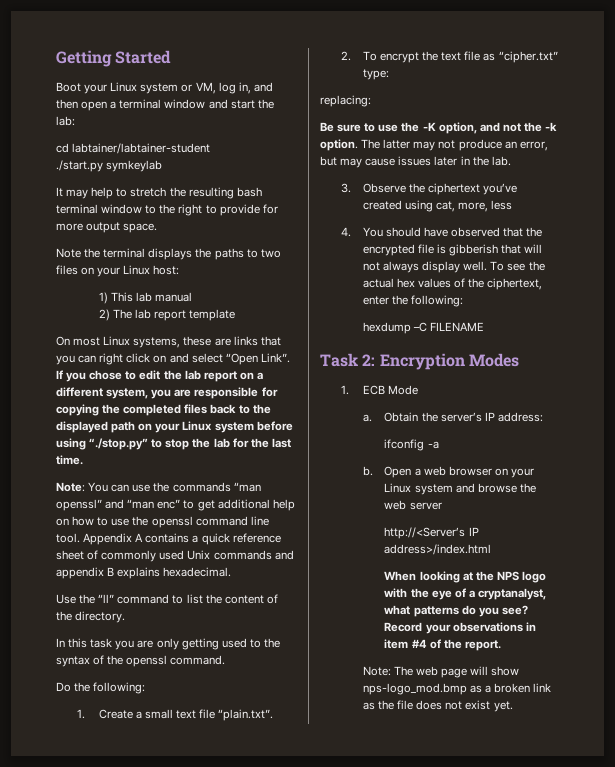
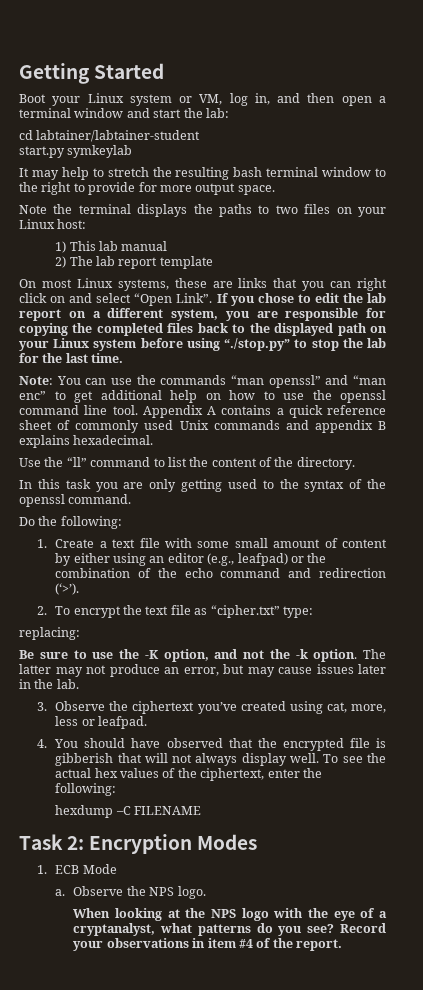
- ./start.py symkeylab
+ start.py symkeylab
- 1. Create a small text file “plain.txt”.
+ 1. Create a text file with some small amount of content by either using an editor (e.g., leafpad) or the combination of the echo command and redirection (‘>’).
- 3. Observe the ciphertext you’ve created using cat, more, less
+ 3. Observe the ciphertext you’ve created using cat, more, less or leafpad.
- Obtain the server’s IP address:
- ifconfig -a
- b. Open a web browser on your Linux system and browse the web server
- http://<Server’s IP address>/index.html
+ Observe the NPS logo.
- Note: The web page will show nps-logo_mod.bmp as a broken link as the file does not exist yet.

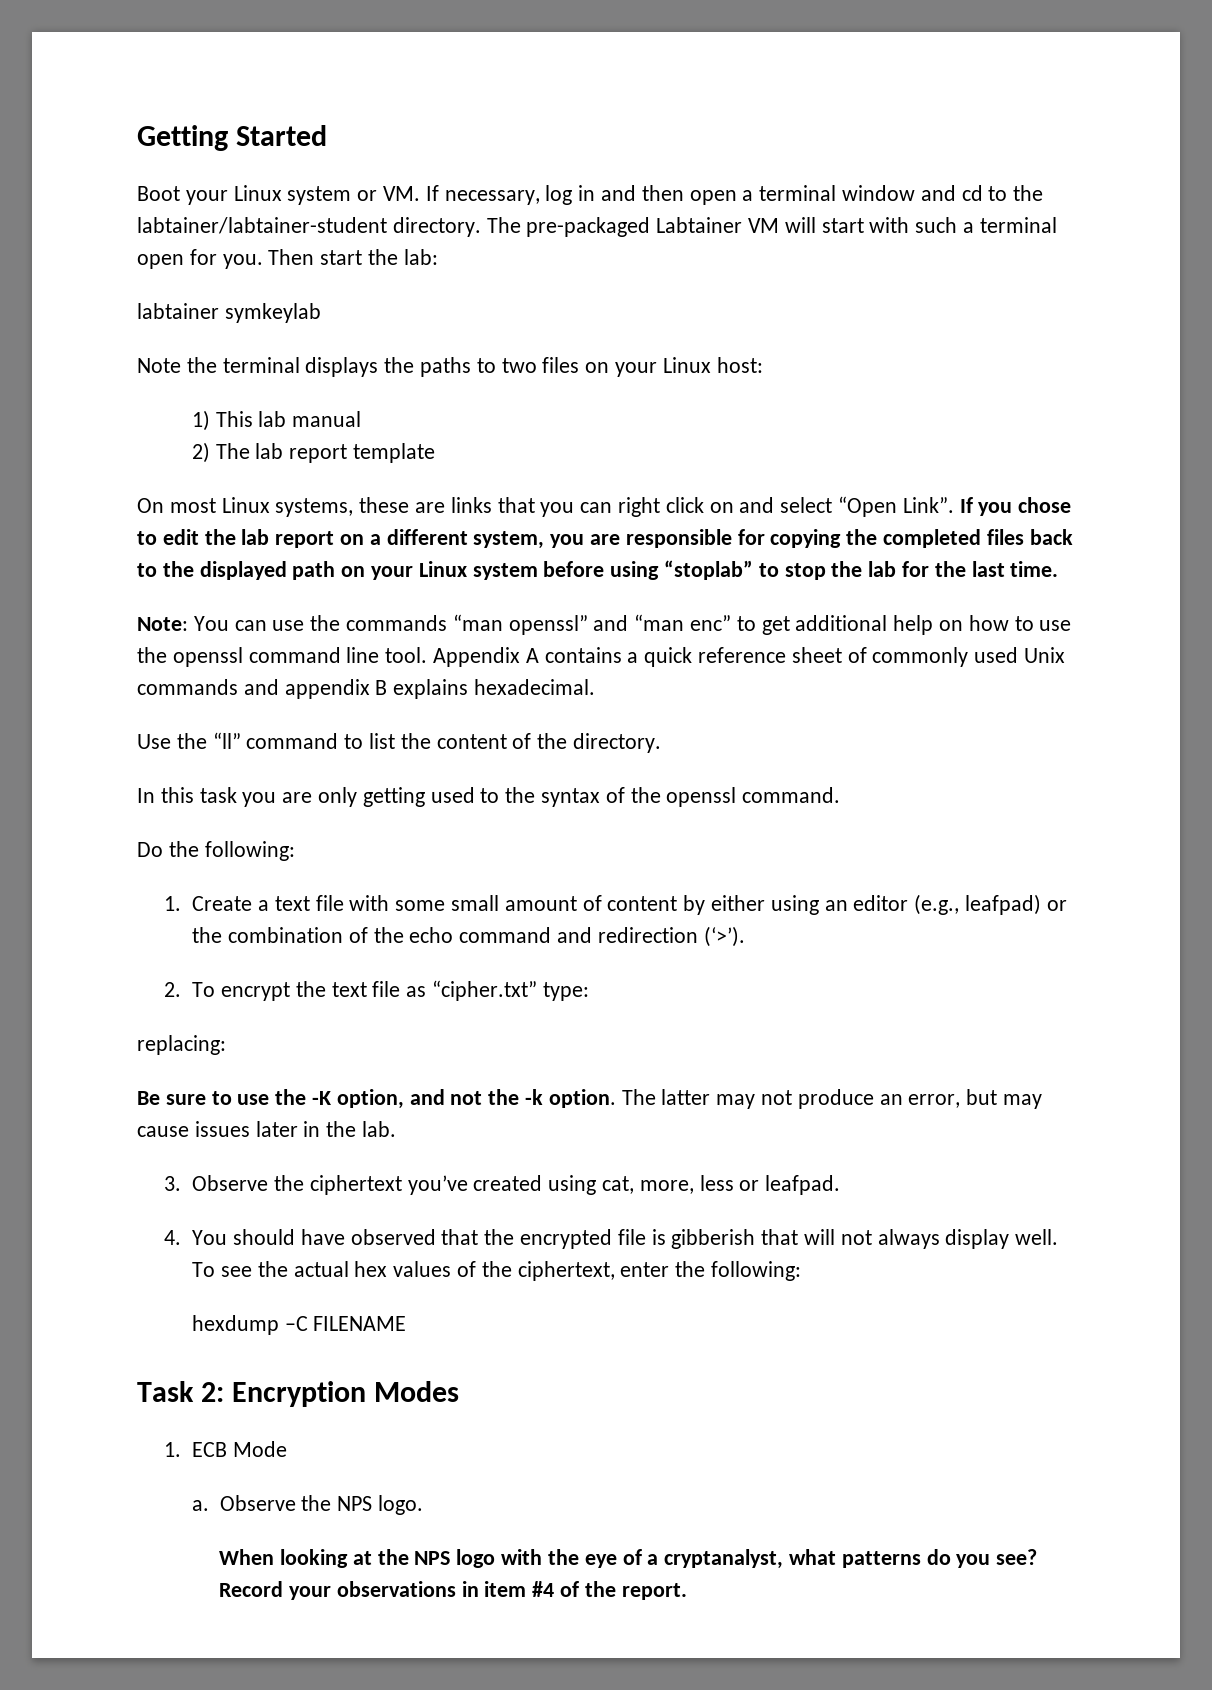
- Boot your Linux system or VM, log in, and then open a terminal window and start the lab:
- cd labtainer/labtainer-student
- start.py symkeylab
- It may help to stretch the resulting bash terminal window to the right to provide for more output space.
+ Boot your Linux system or VM. If necessary, log in and then open a terminal window and cd to the labtainer/labtainer-student directory. The pre-packaged Labtainer VM will start with such a terminal open for you. Then start the lab:
+ labtainer symkeylab
- If you chose to edit the lab report on a different system, you are responsible for copying the completed files back to the displayed path on your Linux system before using “./stop.py” to stop the lab for the last time.
+ If you chose to edit the lab report on a different system, you are responsible for copying the completed files back to the displayed path on your Linux system before using “stoplab” to stop the lab for the last time.

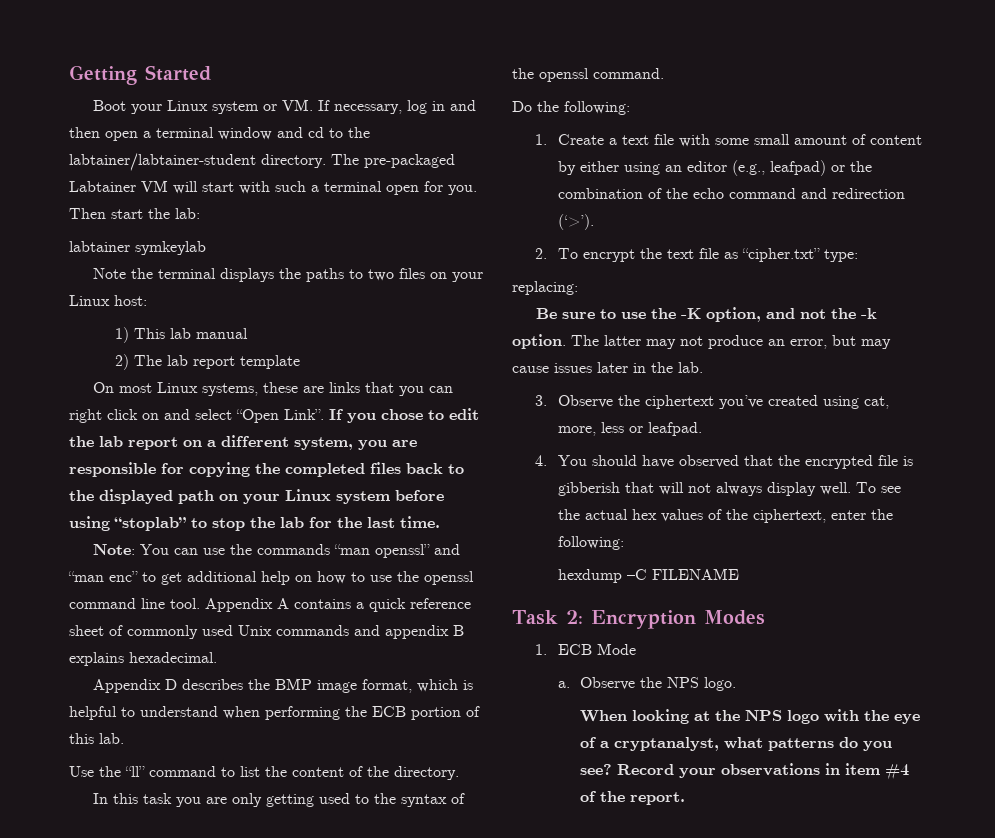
+ Appendix D describes the BMP image format, which is helpful to understand when performing the ECB portion of this lab.

